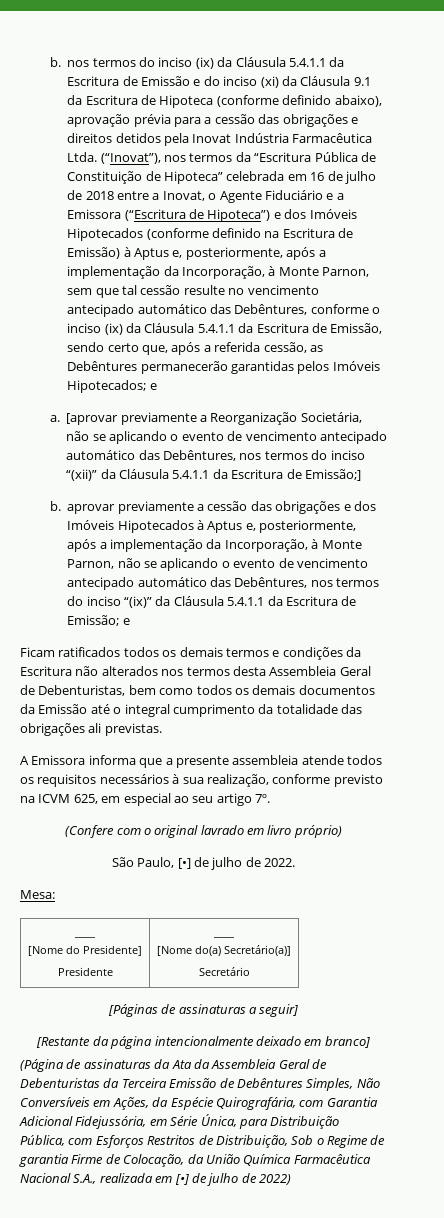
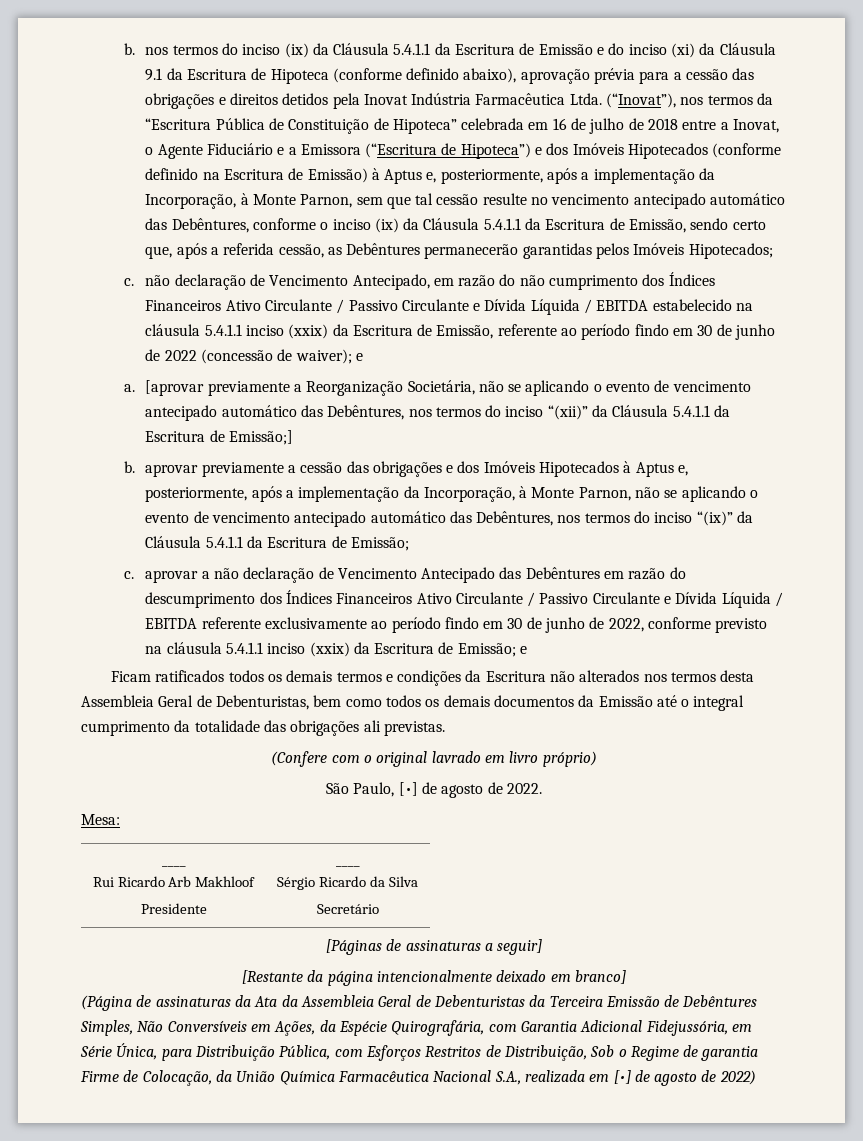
- (“Inovat”), nos termos da “Escritura Pública de Constituição de Hipoteca” celebrada em 16 de julho de 2018 entre a Inovat, o Agente Fiduciário e a Emissora (“Escritura de Hipoteca”) e dos Imóveis Hipotecados (conforme definido na Escritura de Emissão) à Aptus e, posteriormente, após a implementação da Incorporação, à Monte Parnon, sem que tal cessão resulte no vencimento antecipado automático das Debêntures, conforme o inciso (ix) da Cláusula 5.4.1.1 da Escritura de Emissão, sendo certo que, após a referida cessão, as Debêntures permanecerão garantidas pelos Imóveis Hipotecados; e
+ (“Inovat”), nos termos da “Escritura Pública de Constituição de Hipoteca” celebrada em 16 de julho de 2018 entre a Inovat, o Agente Fiduciário e a Emissora (“Escritura de Hipoteca”) e dos Imóveis Hipotecados (conforme definido na Escritura de Emissão) à Aptus e, posteriormente, após a implementação da Incorporação, à Monte Parnon, sem que tal cessão resulte no vencimento antecipado automático das Debêntures, conforme o inciso (ix) da Cláusula 5.4.1.1 da Escritura de Emissão, sendo certo que, após a referida cessão, as Debêntures permanecerão garantidas pelos Imóveis Hipotecados;
+ c. não declaração de Vencimento Antecipado, em razão do não cumprimento dos Índices Financeiros Ativo Circulante / Passivo Circulante e Dívida Líquida / EBITDA estabelecido na cláusula 5.4.1.1 inciso (xxix) da Escritura de Emissão, referente ao período findo em 30 de junho de 2022 (concessão de waiver); e
- b. aprovar previamente a cessão das obrigações e dos Imóveis Hipotecados à Aptus e, posteriormente, após a implementação da Incorporação, à Monte Parnon, não se aplicando o evento de vencimento antecipado automático das Debêntures, nos termos do inciso “(ix)” da Cláusula 5.4.1.1 da Escritura de Emissão; e
+ b. aprovar previamente a cessão das obrigações e dos Imóveis Hipotecados à Aptus e, posteriormente, após a implementação da Incorporação, à Monte Parnon, não se aplicando o evento de vencimento antecipado automático das Debêntures, nos termos do inciso “(ix)” da Cláusula 5.4.1.1 da Escritura de Emissão;
+ c. aprovar a não declaração de Vencimento Antecipado das Debêntures em razão do descumprimento dos Índices Financeiros Ativo Circulante / Passivo Circulante e Dívida Líquida / EBITDA referente exclusivamente ao período findo em 30 de junho de 2022, conforme previsto na cláusula 5.4.1.1 inciso (xxix) da Escritura de Emissão; e
- A Emissora informa que a presente assembleia atende todos os requisitos necessários à sua realização, conforme previsto na ICVM 625, em especial ao seu artigo 7º.
- São Paulo, [•] de julho de 2022.
+ São Paulo, [•] de agosto de 2022.
  Mesa:
  ____
- [Nome do Presidente]
+ Rui Ricardo Arb Makhloof
  Presidente | ____
- [Nome do(a) Secretário(a)]
+ Sérgio Ricardo da Silva
- (Página de assinaturas da Ata da Assembleia Geral de Debenturistas da Terceira Emissão de Debêntures Simples, Não Conversíveis em Ações, da Espécie Quirografária, com Garantia Adicional Fidejussória, em Série Única, para Distribuição Pública, com Esforços Restritos de Distribuição, Sob o Regime de garantia Firme de Colocação, da União Química Farmacêutica Nacional S.A., realizada em [•] de julho de 2022)
+ (Página de assinaturas da Ata da Assembleia Geral de Debenturistas da Terceira Emissão de Debêntures Simples, Não Conversíveis em Ações, da Espécie Quirografária, com Garantia Adicional Fidejussória, em Série Única, para Distribuição Pública, com Esforços Restritos de Distribuição, Sob o Regime de garantia Firme de Colocação, da União Química Farmacêutica Nacional S.A., realizada em [•] de agosto de 2022)

